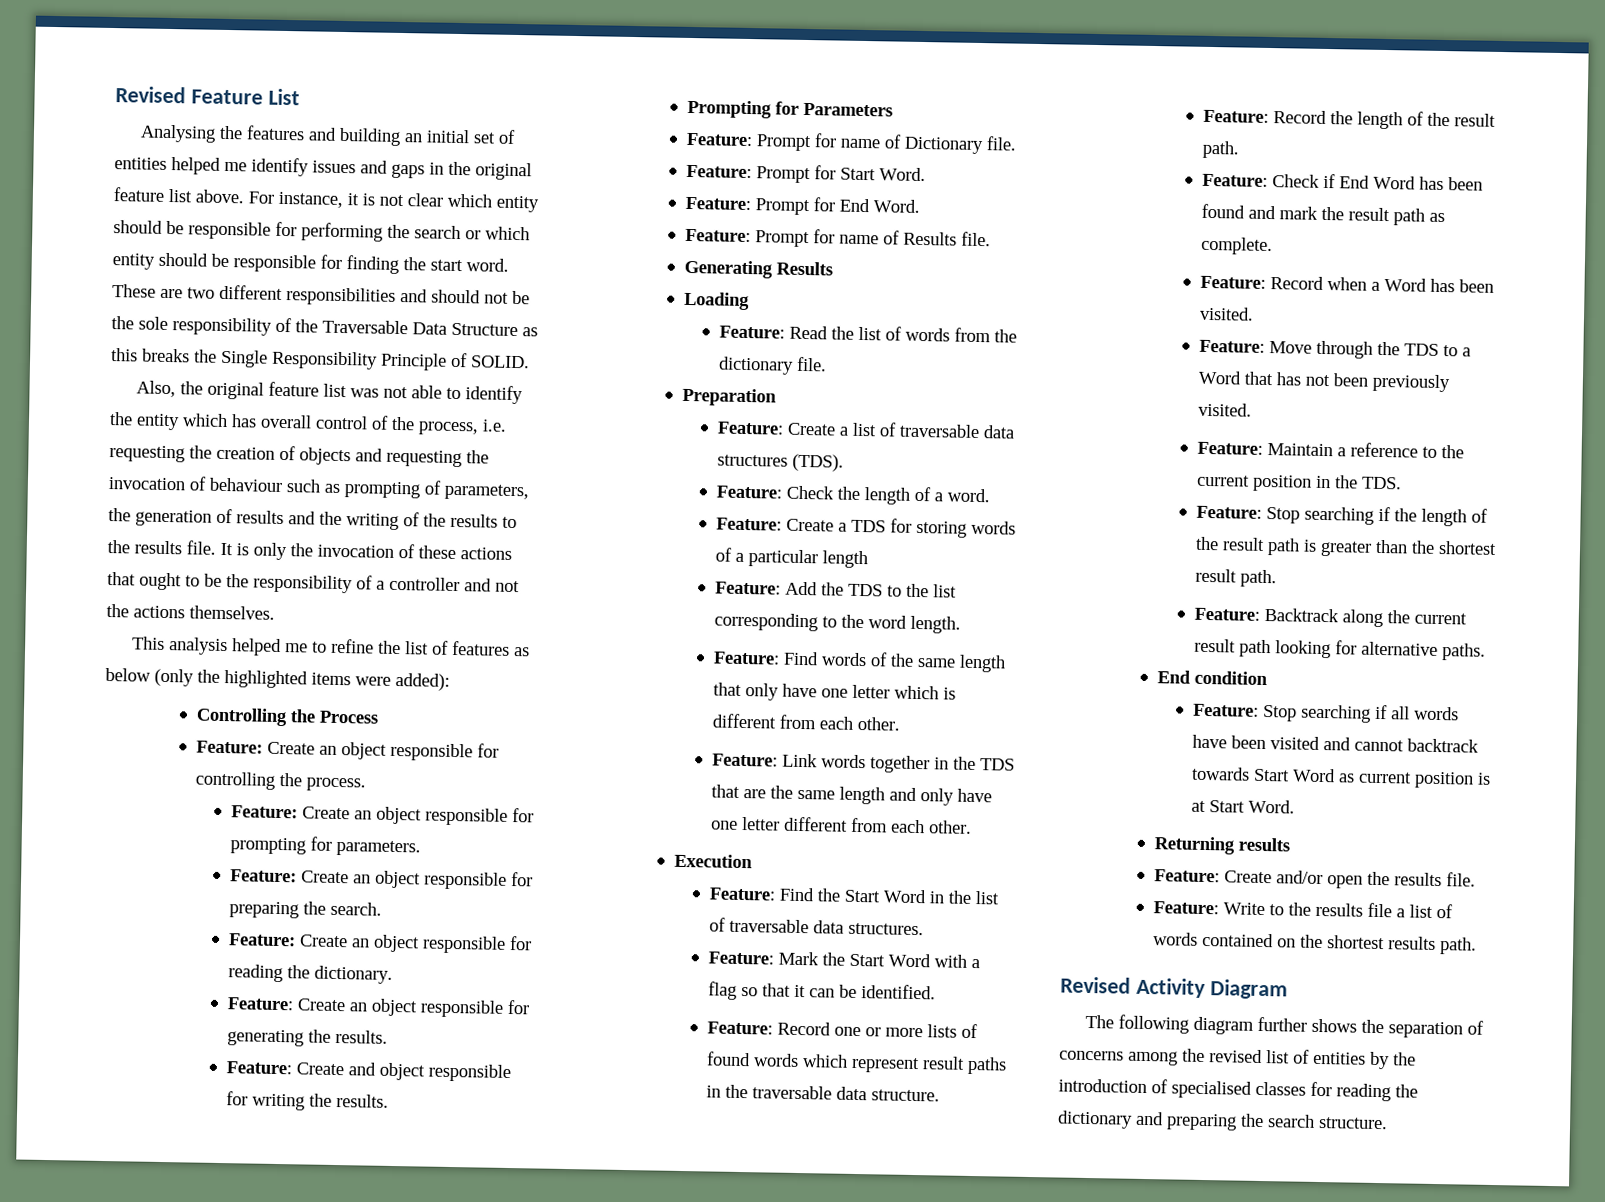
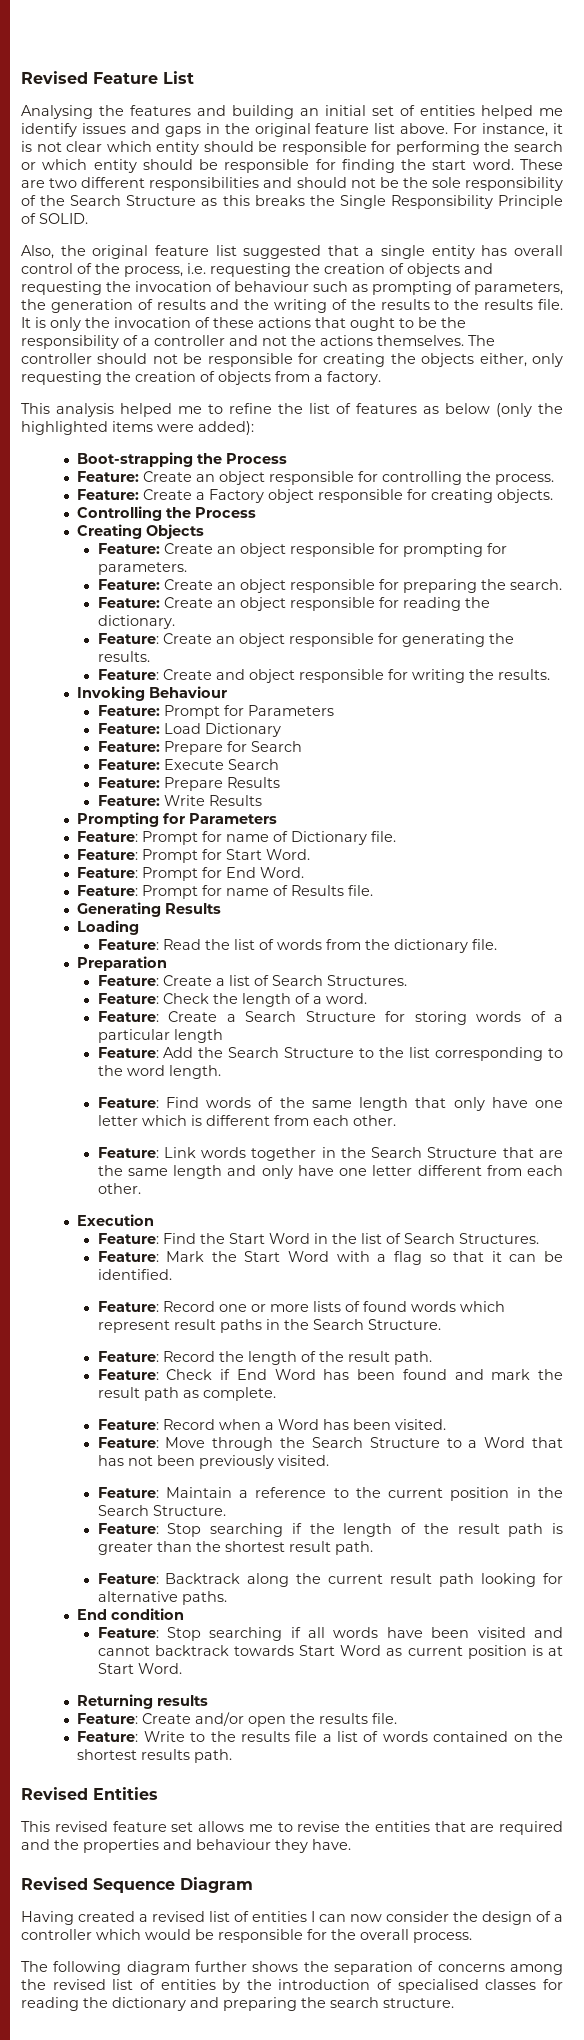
- These are two different responsibilities and should not be the sole responsibility of the Traversable Data Structure as this breaks the Single Responsibility Principle of SOLID.
+ These are two different responsibilities and should not be the sole responsibility of the Search Structure as this breaks the Single Responsibility Principle of SOLID.
- Also, the original feature list was not able to identify the entity which has overall control of the process, i.e. requesting the creation of objects and requesting the invocation of behaviour such as prompting of parameters, the generation of results and the writing of the results to the results file.
+ Also, the original feature list suggested that a single entity has overall control of the process, i.e. requesting the creation of objects and requesting the invocation of behaviour such as prompting of parameters, the generation of results and the writing of the results to the results file.
+ The controller should not be responsible for creating the objects either, only requesting the creation of objects from a factory.
- Controlling the Process
+ Boot-strapping the Process
+ Feature: Create a Factory object responsible for creating objects.
+ Controlling the Process
+ Creating Objects
+ Invoking Behaviour
+ Feature: Prompt for Parameters
+ Feature: Load Dictionary
+ Feature: Prepare for Search
+ Feature: Execute Search
+ Feature: Prepare Results
+ Feature: Write Results
- Feature: Create a list of traversable data structures (TDS).
+ Feature: Create a list of Search Structures.
- Feature: Create a TDS for storing words of a particular length
+ Feature: Create a Search Structure for storing words of a particular length
- Feature: Add the TDS to the list corresponding to the word length.
+ Feature: Add the Search Structure to the list corresponding to the word length.
- Feature: Link words together in the TDS that are the same length and only have one letter different from each other.
+ Feature: Link words together in the Search Structure that are the same length and only have one letter different from each other.
- Feature: Find the Start Word in the list of traversable data structures.
+ Feature: Find the Start Word in the list of Search Structures.
- Feature: Record one or more lists of found words which represent result paths in the traversable data structure.
+ Feature: Record one or more lists of found words which represent result paths in the Search Structure.
- Feature: Move through the TDS to a Word that has not been previously visited.
+ Feature: Move through the Search Structure to a Word that has not been previously visited.
- Feature: Maintain a reference to the current position in the TDS.
+ Feature: Maintain a reference to the current position in the Search Structure.
- Revised Activity Diagram
+ Revised Entities
+ This revised feature set allows me to revise the entities that are required and the properties and behaviour they have.
+ Revised Sequence Diagram
+ Having created a revised list of entities I can now consider the design of a controller which would be responsible for the overall process.

